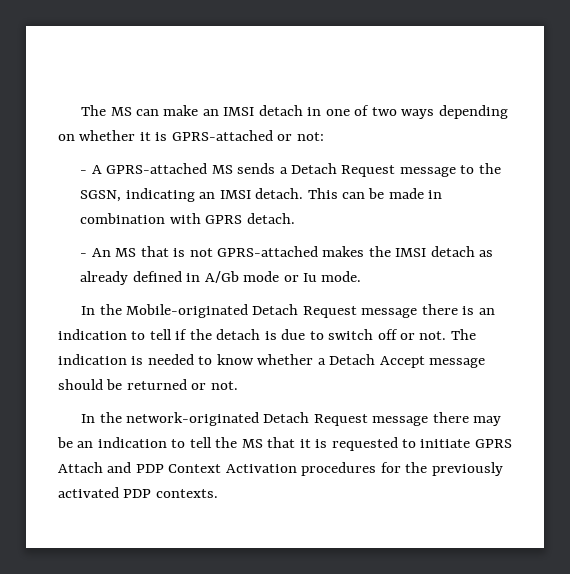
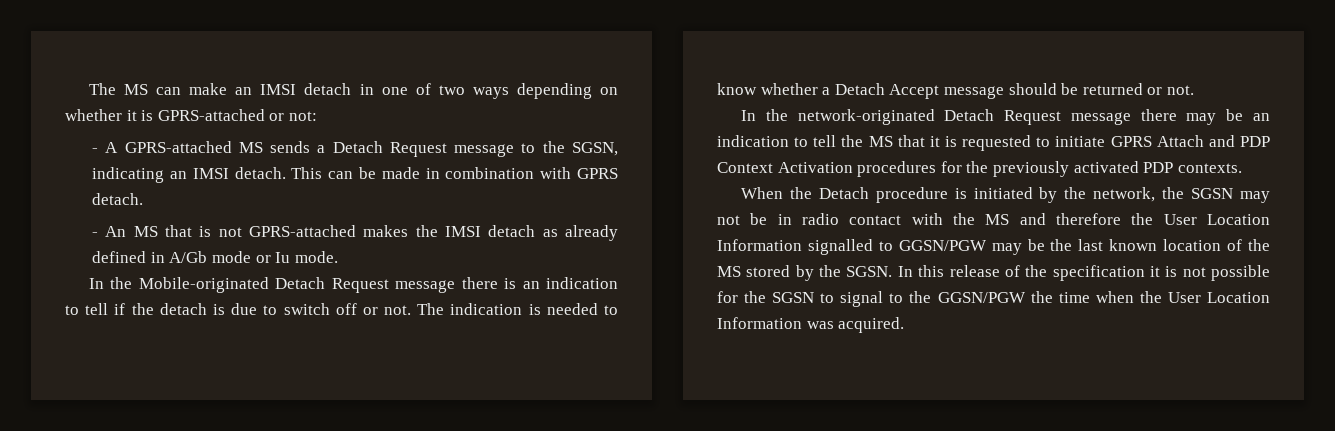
+ When the Detach procedure is initiated by the network, the SGSN may not be in radio contact with the MS and therefore the User Location Information signalled to GGSN/PGW may be the last known location of the MS stored by the SGSN. In this release of the specification it is not possible for the SGSN to signal to the GGSN/PGW the time when the User Location Information was acquired.

